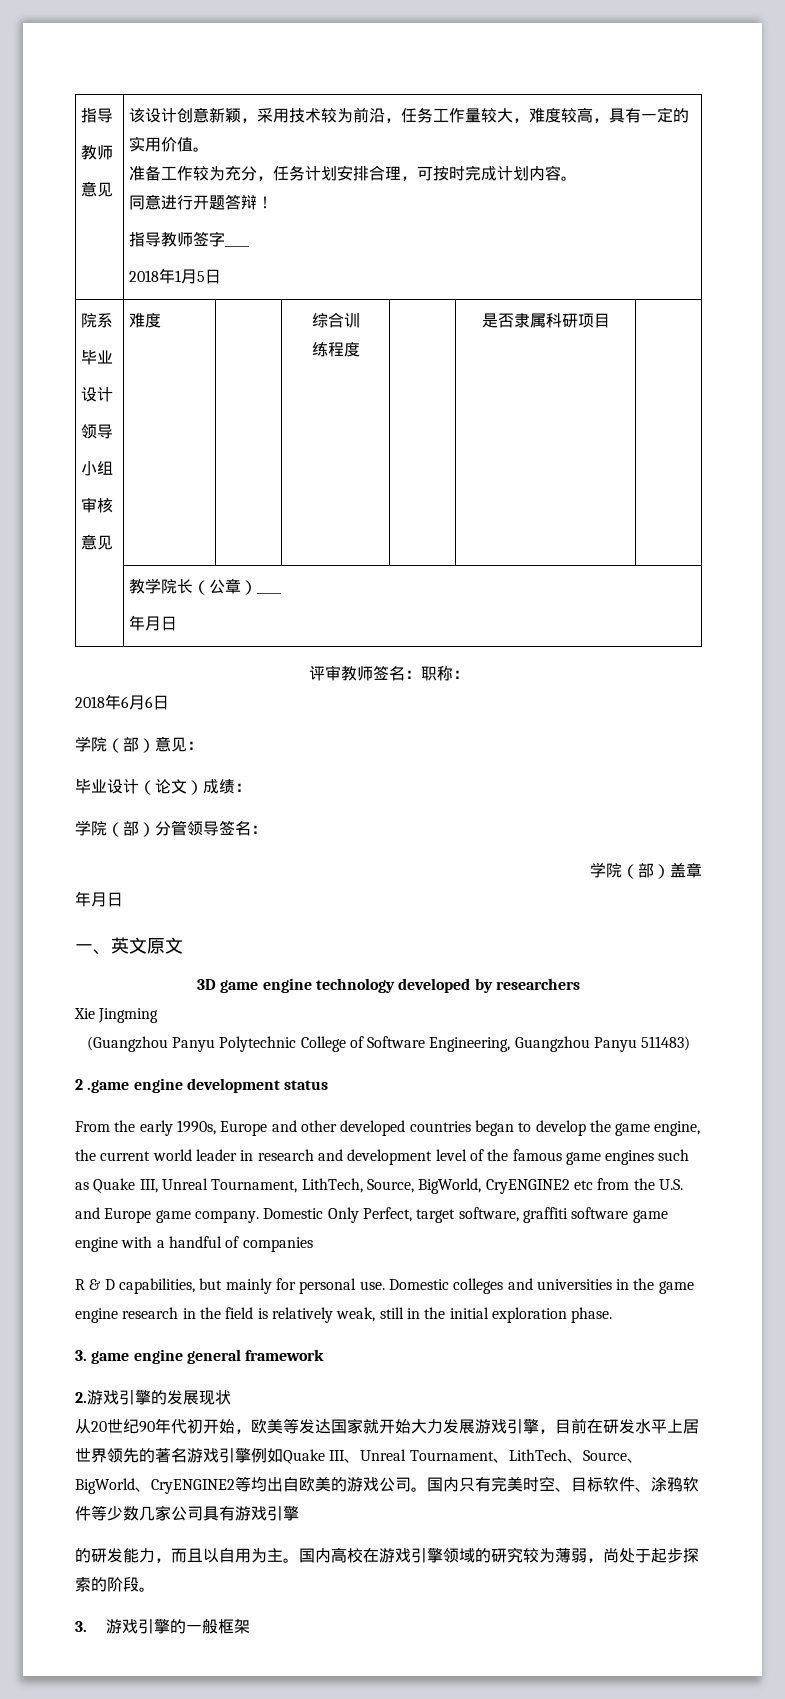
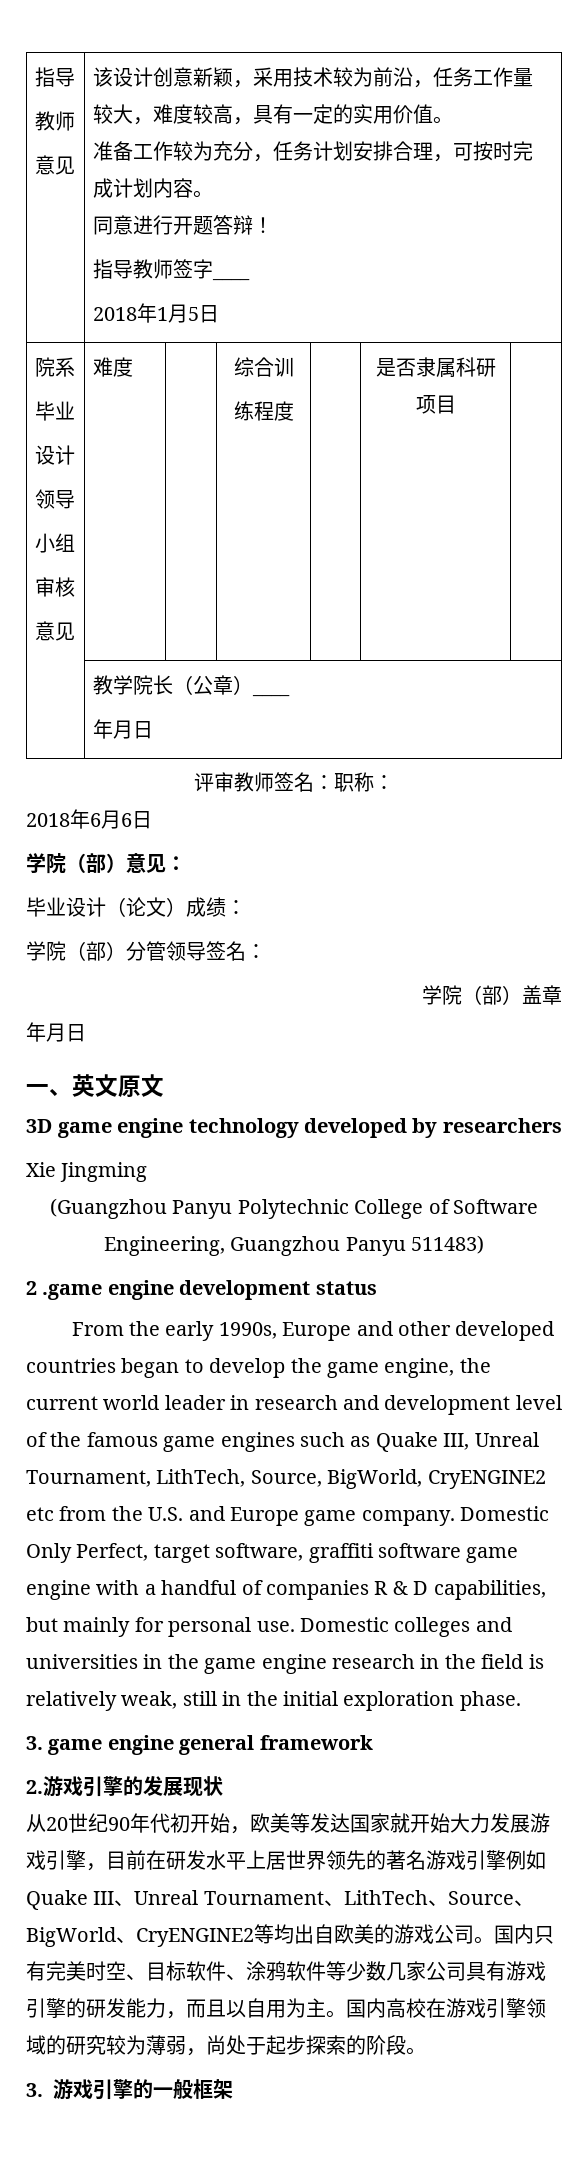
- Domestic Only Perfect, target software, graffiti software game engine with a handful of companies
- R & D capabilities, but mainly for personal use.
+ Domestic Only Perfect, target software, graffiti software game engine with a handful of companies R & D capabilities, but mainly for personal use.
- 国内只有完美时空、目标软件、涂鸦软件等少数几家公司具有游戏引擎
- 的研发能力，而且以自用为主。
+ 国内只有完美时空、目标软件、涂鸦软件等少数几家公司具有游戏引擎的研发能力，而且以自用为主。

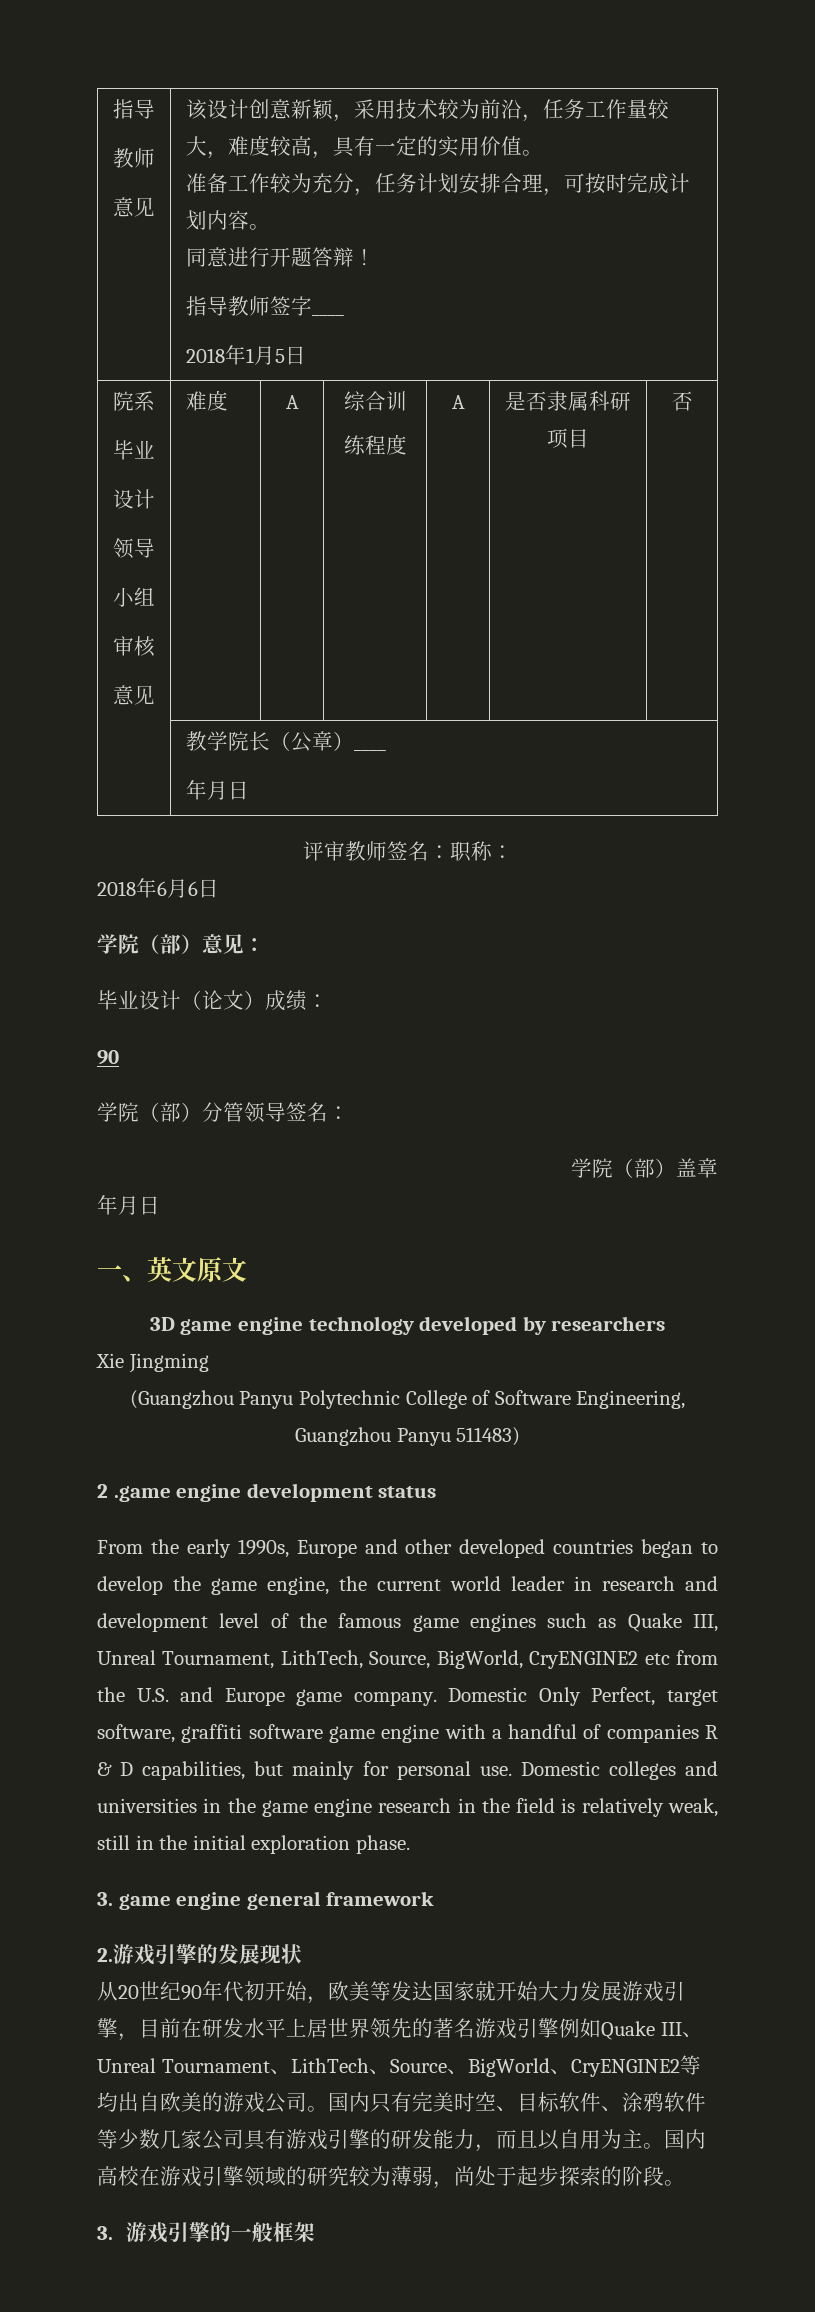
  院系
  毕业
  设计
  领导
  小组
  审核
- 意见 | 难度 | | 综合训
- 练程度 | | 是否隶属科研项目 |
+ 意见 | 难度 | A | 综合训
+ 练程度 | A | 是否隶属科研项目 | 否
  毕业设计（论文）成绩：
+ 90

